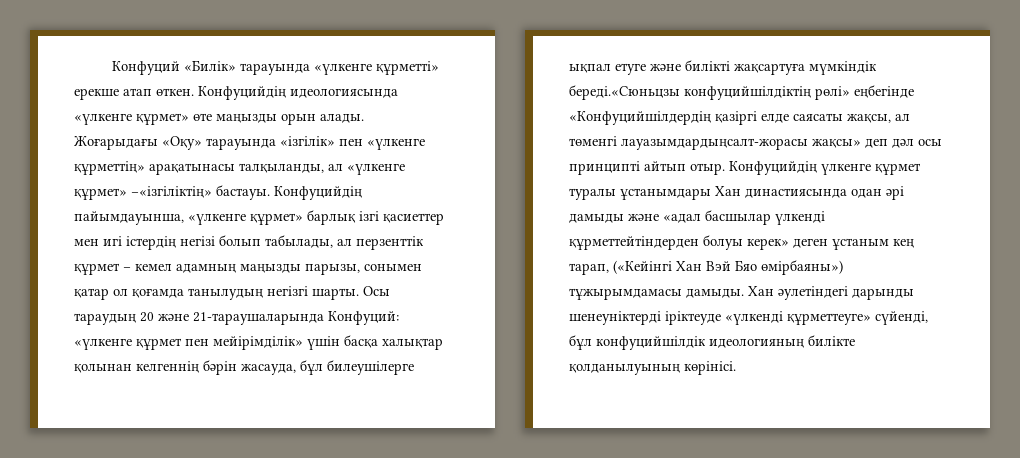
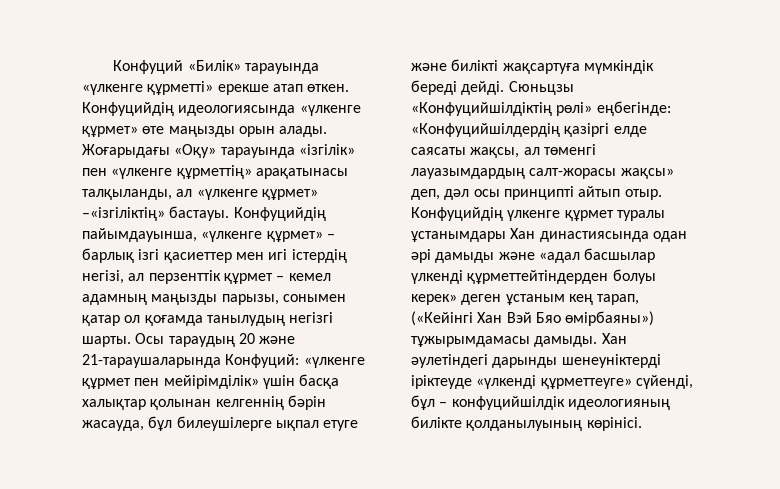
- Конфуцийдің пайымдауынша, «үлкенге құрмет» барлық ізгі қасиеттер мен игі істердің негізі болып табылады, ал перзенттік құрмет – кемел адамның маңызды парызы, сонымен қатар ол қоғамда танылудың негізгі шарты.
+ Конфуцийдің пайымдауынша, «үлкенге құрмет» – барлық ізгі қасиеттер мен игі істердің негізі, ал перзенттік құрмет – кемел адамның маңызды парызы, сонымен қатар ол қоғамда танылудың негізгі шарты.
- Осы тараудың 20 және 21-тараушаларында Конфуций: «үлкенге құрмет пен мейірімділік» үшін басқа халықтар қолынан келгеннің бәрін жасауда, бұл билеушілерге ықпал етуге және билікті жақсартуға мүмкіндік береді.«Сюньцзы конфуцийшілдіктің рөлі» еңбегінде «Конфуцийшілдердің қазіргі елде саясаты жақсы, ал төменгі лауазымдардыңсалт-жорасы жақсы» деп дәл осы принципті айтып отыр.
+ Осы тараудың 20 және 21-тараушаларында Конфуций: «үлкенге құрмет пен мейірімділік» үшін басқа халықтар қолынан келгеннің бәрін жасауда, бұл билеушілерге ықпал етуге және билікті жақсартуға мүмкіндік береді дейді. Сюньцзы «Конфуцийшілдіктің рөлі» еңбегінде: «Конфуцийшілдердің қазіргі елде саясаты жақсы, ал төменгі лауазымдардың салт-жорасы жақсы» деп, дәл осы принципті айтып отыр.
- Хан әулетіндегі дарынды шенеуніктерді іріктеуде «үлкенді құрметтеуге» сүйенді, бұл конфуцийшілдік идеологияның билікте қолданылуының көрінісі.
+ Хан әулетіндегі дарынды шенеуніктерді іріктеуде «үлкенді құрметтеуге» сүйенді, бұл – конфуцийшілдік идеологияның билікте қолданылуының көрінісі.

